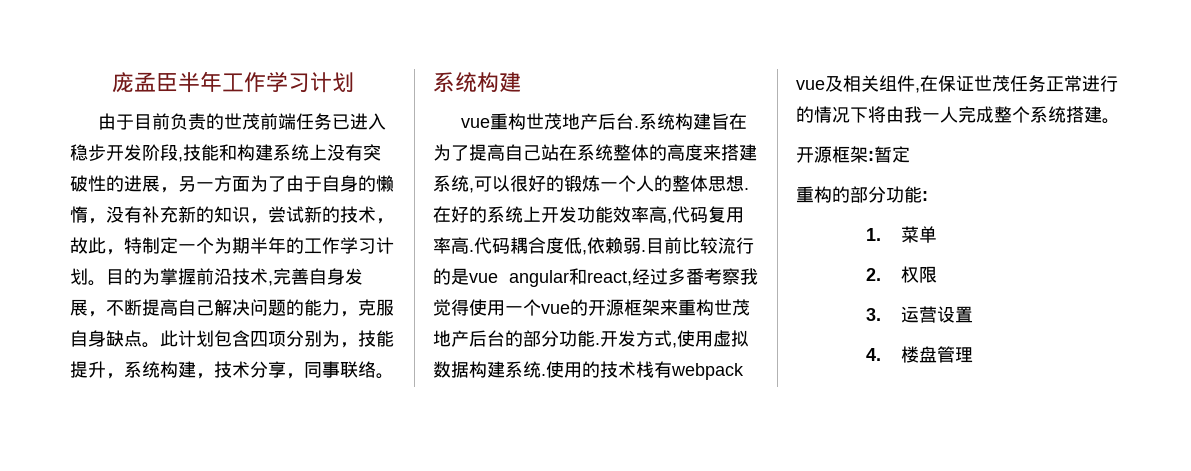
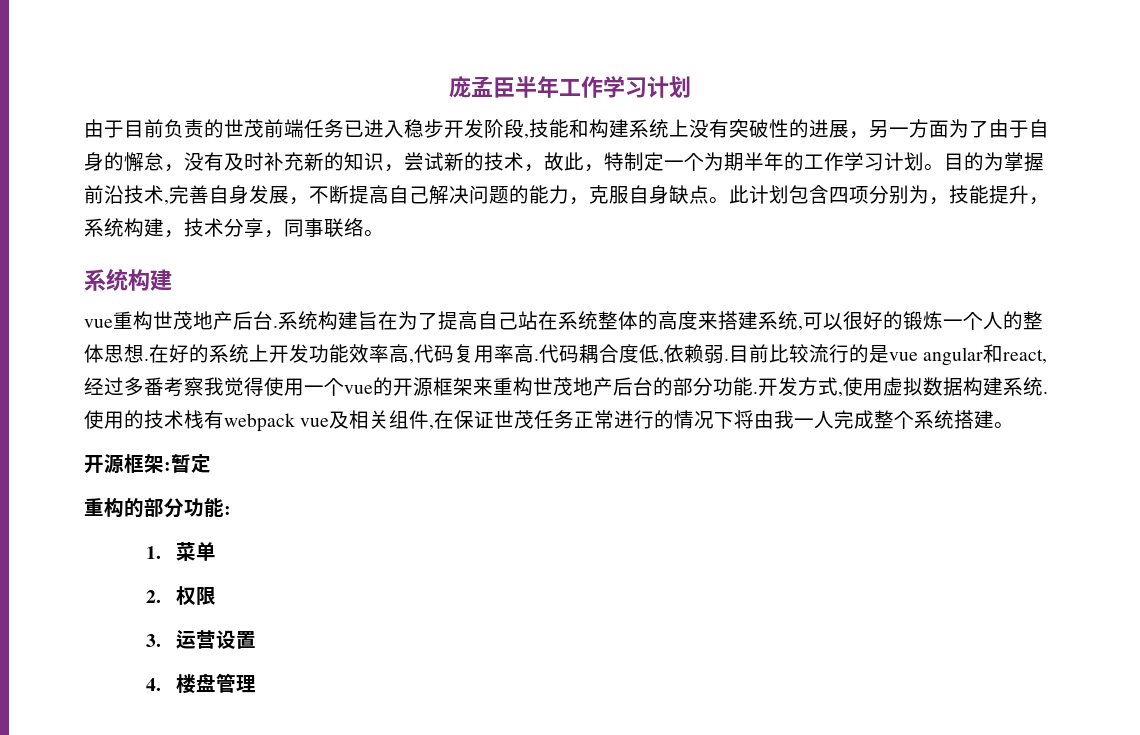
- 由于目前负责的世茂前端任务已进入稳步开发阶段,技能和构建系统上没有突破性的进展，另一方面为了由于自身的懒惰，没有补充新的知识，尝试新的技术，故此，特制定一个为期半年的工作学习计划。
+ 由于目前负责的世茂前端任务已进入稳步开发阶段,技能和构建系统上没有突破性的进展，另一方面为了由于自身的懈怠，没有及时补充新的知识，尝试新的技术，故此，特制定一个为期半年的工作学习计划。

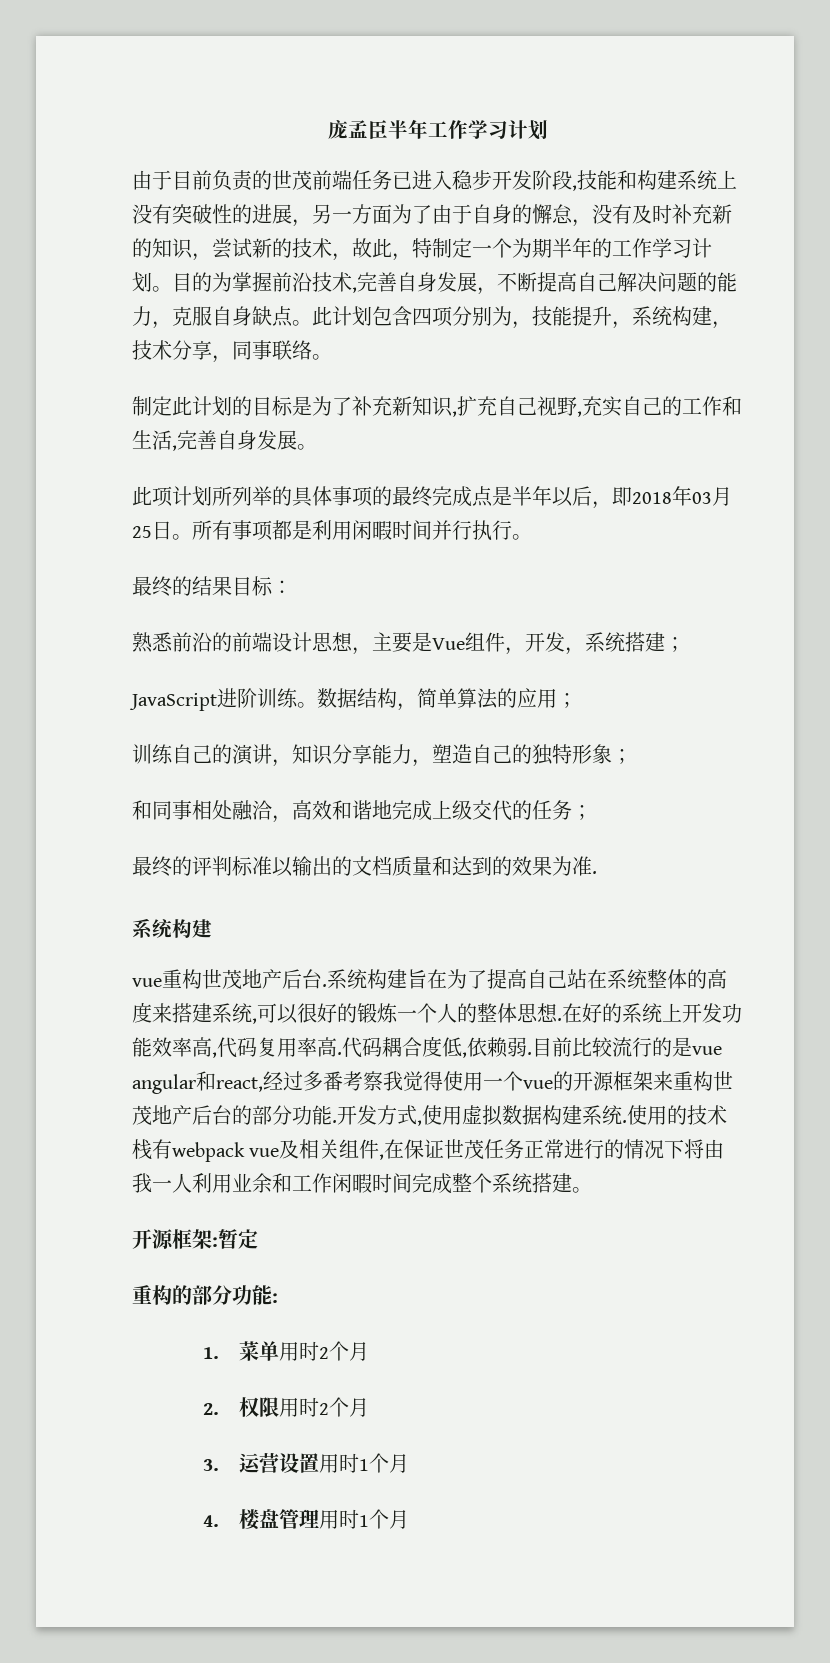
+ 制定此计划的目标是为了补充新知识,扩充自己视野,充实自己的工作和生活,完善自身发展。
+ 此项计划所列举的具体事项的最终完成点是半年以后，即2018年03月25日。所有事项都是利用闲暇时间并行执行。
+ 最终的结果目标：
+ 熟悉前沿的前端设计思想，主要是Vue组件，开发，系统搭建；
+ JavaScript进阶训练。数据结构，简单算法的应用；
+ 训练自己的演讲，知识分享能力，塑造自己的独特形象；
+ 和同事相处融洽，高效和谐地完成上级交代的任务；
+ 最终的评判标准以输出的文档质量和达到的效果为准.
- 使用的技术栈有webpack vue及相关组件,在保证世茂任务正常进行的情况下将由我一人完成整个系统搭建。
+ 使用的技术栈有webpack vue及相关组件,在保证世茂任务正常进行的情况下将由我一人利用业余和工作闲暇时间完成整个系统搭建。
- 1.菜单
+ 1.菜单用时2个月
- 2.权限
+ 2.权限用时2个月
- 3.运营设置
+ 3.运营设置用时1个月
- 4.楼盘管理
+ 4.楼盘管理用时1个月

